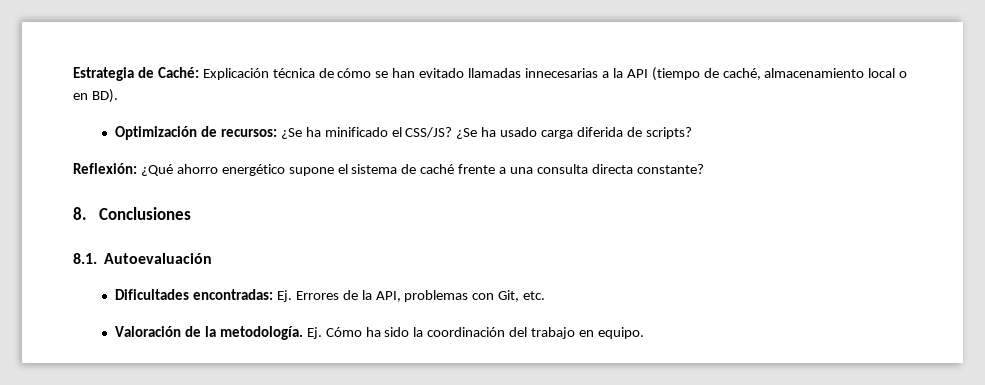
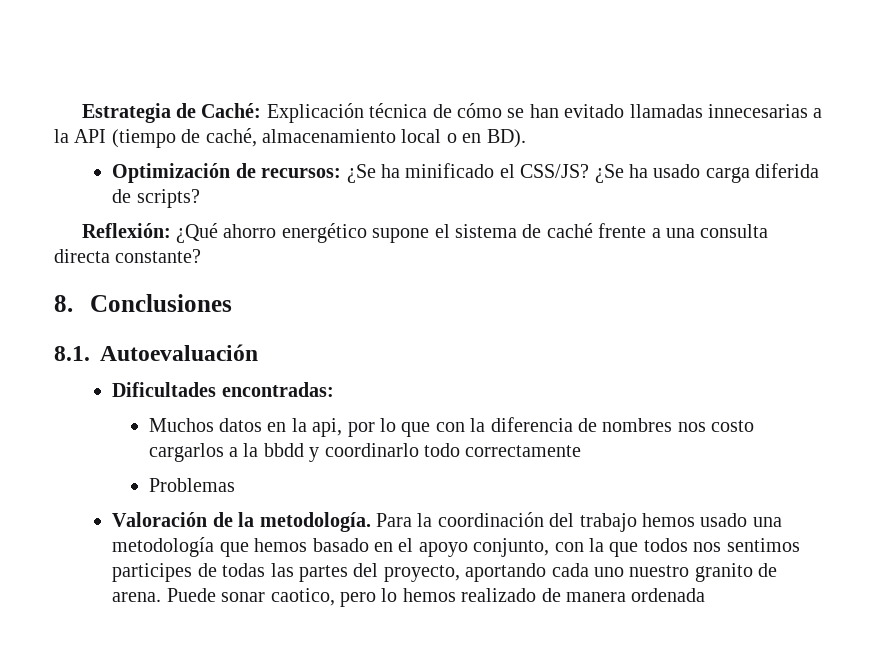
- Dificultades encontradas: Ej. Errores de la API, problemas con Git, etc.
- Valoración de la metodología. Ej. Cómo ha sido la coordinación del trabajo en equipo.
+ Dificultades encontradas:
+ Muchos datos en la api, por lo que con la diferencia de nombres nos costo cargarlos a la bbdd y coordinarlo todo correctamente
+ Problemas
+ Valoración de la metodología. Para la coordinación del trabajo hemos usado una metodología que hemos basado en el apoyo conjunto, con la que todos nos sentimos participes de todas las partes del proyecto, aportando cada uno nuestro granito de arena. Puede sonar caotico, pero lo hemos realizado de manera ordenada

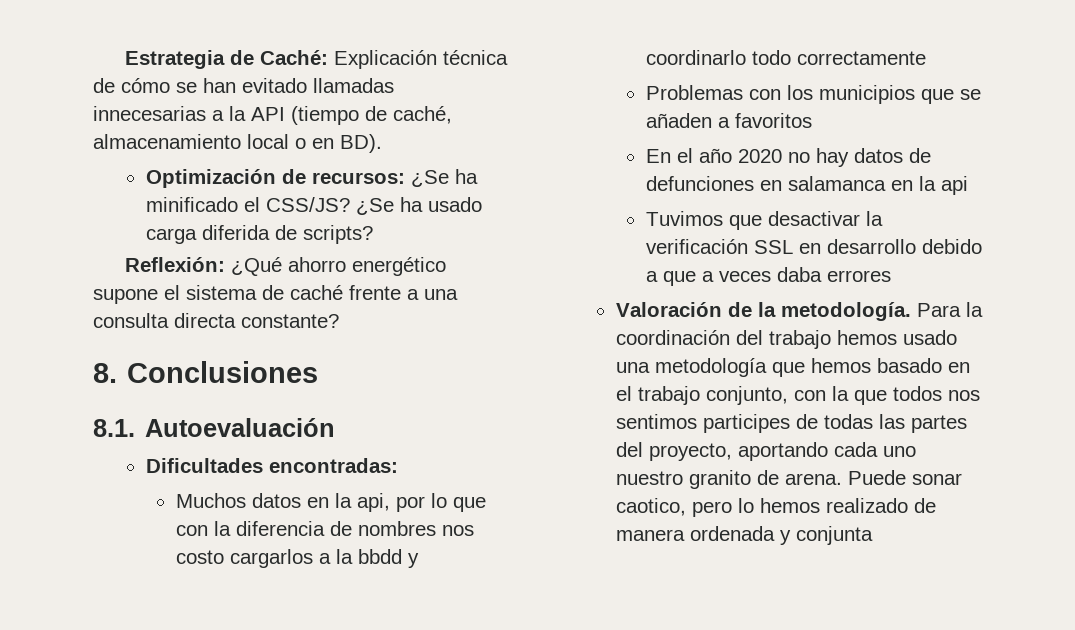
- Problemas
+ Problemas con los municipios que se añaden a favoritos
+ En el año 2020 no hay datos de defunciones en salamanca en la api
+ Tuvimos que desactivar la verificación SSL en desarrollo debido a que a veces daba errores
- Para la coordinación del trabajo hemos usado una metodología que hemos basado en el apoyo conjunto, con la que todos nos sentimos participes de todas las partes del proyecto, aportando cada uno nuestro granito de arena.
+ Para la coordinación del trabajo hemos usado una metodología que hemos basado en el trabajo conjunto, con la que todos nos sentimos participes de todas las partes del proyecto, aportando cada uno nuestro granito de arena.
- Puede sonar caotico, pero lo hemos realizado de manera ordenada
+ Puede sonar caotico, pero lo hemos realizado de manera ordenada y conjunta

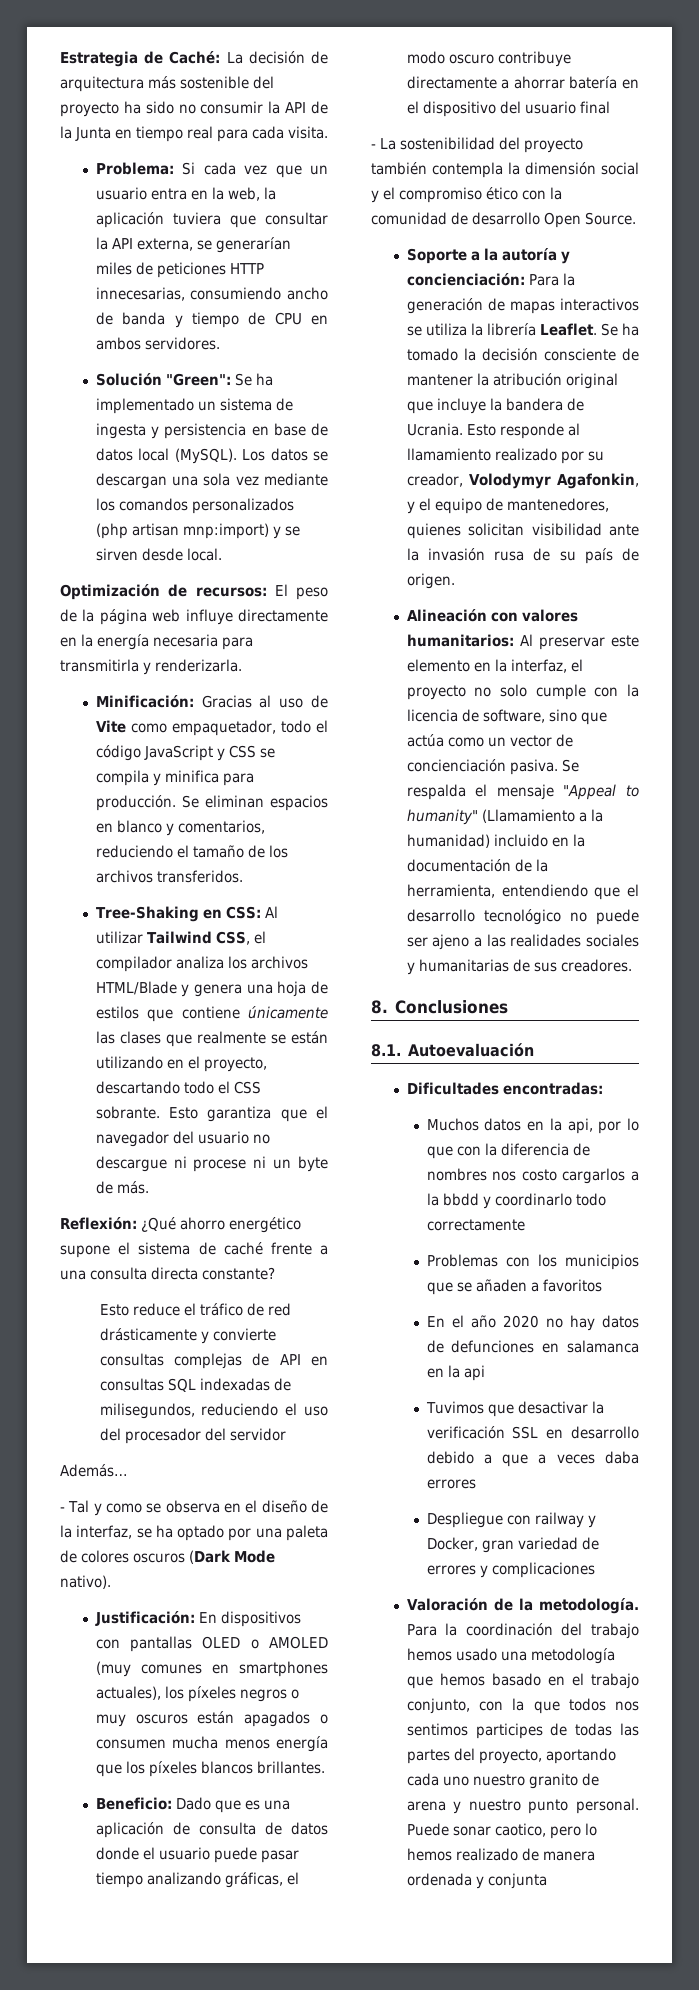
- Estrategia de Caché: Explicación técnica de cómo se han evitado llamadas innecesarias a la API (tiempo de caché, almacenamiento local o en BD).
- Optimización de recursos: ¿Se ha minificado el CSS/JS? ¿Se ha usado carga diferida de scripts?
+ Estrategia de Caché: La decisión de arquitectura más sostenible del proyecto ha sido no consumir la API de la Junta en tiempo real para cada visita.
+ Problema: Si cada vez que un usuario entra en la web, la aplicación tuviera que consultar la API externa, se generarían miles de peticiones HTTP innecesarias, consumiendo ancho de banda y tiempo de CPU en ambos servidores.
+ Solución "Green": Se ha implementado un sistema de ingesta y persistencia en base de datos local (MySQL). Los datos se descargan una sola vez mediante los comandos personalizados (php artisan mnp:import) y se sirven desde local.
+ Optimización de recursos: El peso de la página web influye directamente en la energía necesaria para transmitirla y renderizarla.
+ Minificación: Gracias al uso de Vite como empaquetador, todo el código JavaScript y CSS se compila y minifica para producción. Se eliminan espacios en blanco y comentarios, reduciendo el tamaño de los archivos transferidos.
+ Tree-Shaking en CSS: Al utilizar Tailwind CSS, el compilador analiza los archivos HTML/Blade y genera una hoja de estilos que contiene únicamente las clases que realmente se están utilizando en el proyecto, descartando todo el CSS sobrante. Esto garantiza que el navegador del usuario no descargue ni procese ni un byte de más.
+ Esto reduce el tráfico de red drásticamente y convierte consultas complejas de API en consultas SQL indexadas de milisegundos, reduciendo el uso del procesador del servidor
+ Además…
+ - Tal y como se observa en el diseño de la interfaz, se ha optado por una paleta de colores oscuros (Dark Mode nativo).
+ Justificación: En dispositivos con pantallas OLED o AMOLED (muy comunes en smartphones actuales), los píxeles negros o muy oscuros están apagados o consumen mucha menos energía que los píxeles blancos brillantes.
+ Beneficio: Dado que es una aplicación de consulta de datos donde el usuario puede pasar tiempo analizando gráficas, el modo oscuro contribuye directamente a ahorrar batería en el dispositivo del usuario final
+ - La sostenibilidad del proyecto también contempla la dimensión social y el compromiso ético con la comunidad de desarrollo Open Source.
+ Soporte a la autoría y concienciación: Para la generación de mapas interactivos se utiliza la librería Leaflet. Se ha tomado la decisión consciente de mantener la atribución original que incluye la bandera de Ucrania. Esto responde al llamamiento realizado por su creador, Volodymyr Agafonkin, y el equipo de mantenedores, quienes solicitan visibilidad ante la invasión rusa de su país de origen.
+ Alineación con valores humanitarios: Al preservar este elemento en la interfaz, el proyecto no solo cumple con la licencia de software, sino que actúa como un vector de concienciación pasiva. Se respalda el mensaje "Appeal to humanity" (Llamamiento a la humanidad) incluido en la documentación de la herramienta, entendiendo que el desarrollo tecnológico no puede ser ajeno a las realidades sociales y humanitarias de sus creadores.
+ Despliegue con railway y Docker, gran variedad de errores y complicaciones
- Para la coordinación del trabajo hemos usado una metodología que hemos basado en el trabajo conjunto, con la que todos nos sentimos participes de todas las partes del proyecto, aportando cada uno nuestro granito de arena.
+ Para la coordinación del trabajo hemos usado una metodología que hemos basado en el trabajo conjunto, con la que todos nos sentimos participes de todas las partes del proyecto, aportando cada uno nuestro granito de arena y nuestro punto personal.

